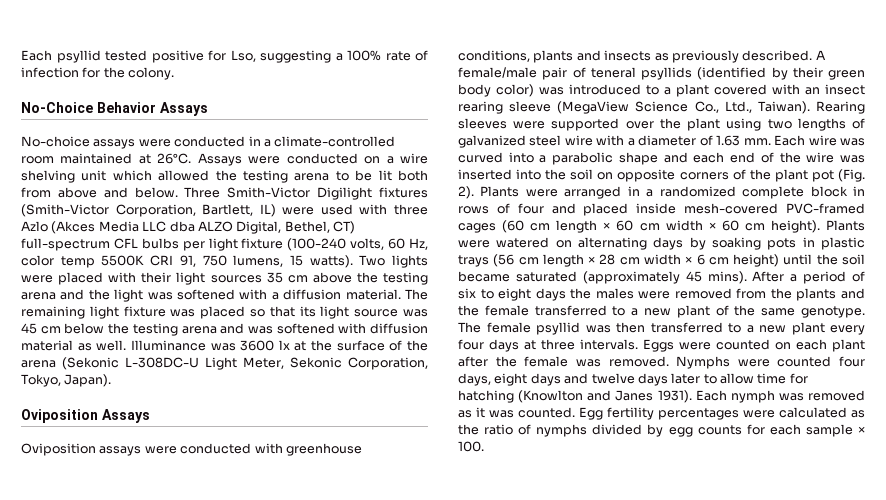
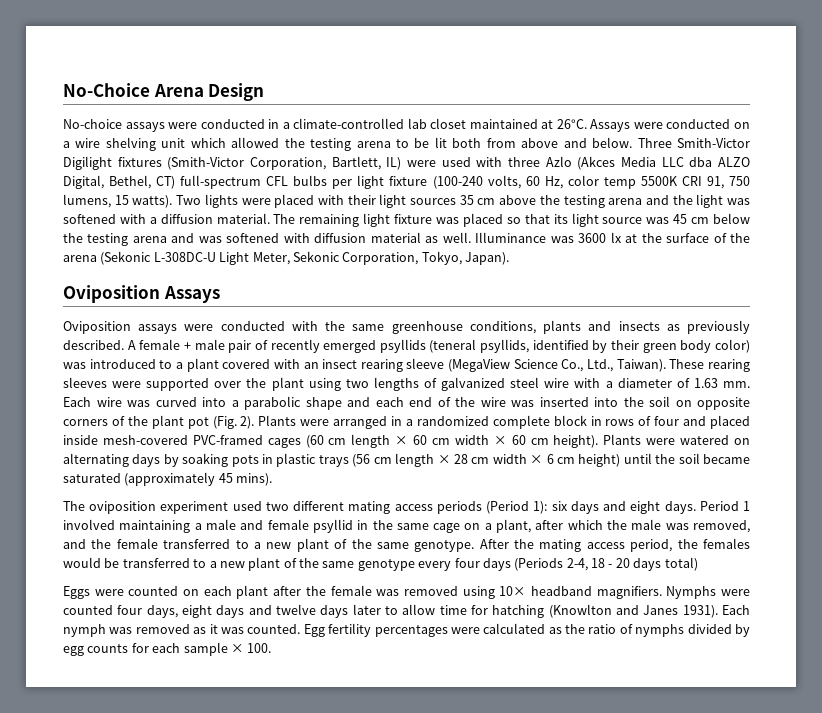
- Each psyllid tested positive for Lso, suggesting a 100% rate of infection for the colony.
- No-Choice Behavior Assays
+ No-Choice Arena Design
- No-choice assays were conducted in a climate-controlled room maintained at 26°C.
+ No-choice assays were conducted in a climate-controlled lab closet maintained at 26°C.
- Oviposition assays were conducted with greenhouse conditions, plants and insects as previously described.
+ Oviposition assays were conducted with the same greenhouse conditions, plants and insects as previously described.
- A female/male pair of teneral psyllids (identified by their green body color) was introduced to a plant covered with an insect rearing sleeve (MegaView Science Co., Ltd., Taiwan).
+ A female + male pair of recently emerged psyllids (teneral psyllids, identified by their green body color) was introduced to a plant covered with an insect rearing sleeve (MegaView Science Co., Ltd., Taiwan).
- Rearing sleeves were supported over the plant using two lengths of galvanized steel wire with a diameter of 1.63 mm.
+ These rearing sleeves were supported over the plant using two lengths of galvanized steel wire with a diameter of 1.63 mm.
- Plants were watered on alternating days by soaking pots in plastic trays (56 cm length × 28 cm width × 6 cm height) until the soil became saturated (approximately 45 mins). After a period of six to eight days the males were removed from the plants and the female transferred to a new plant of the same genotype.
+ Plants were watered on alternating days by soaking pots in plastic trays (56 cm length × 28 cm width × 6 cm height) until the soil became saturated (approximately 45 mins).
+ The oviposition experiment used two different mating access periods (Period 1): six days and eight days. Period 1 involved maintaining a male and female psyllid in the same cage on a plant, after which the male was removed, and the female transferred to a new plant of the same genotype.
- The female psyllid was then transferred to a new plant every four days at three intervals. Eggs were counted on each plant after the female was removed.
+ After the mating access period, the females would be transferred to a new plant of the same genotype every four days (Periods 2-4, 18 - 20 days total)
+ Eggs were counted on each plant after the female was removed using 10× headband magnifiers.

